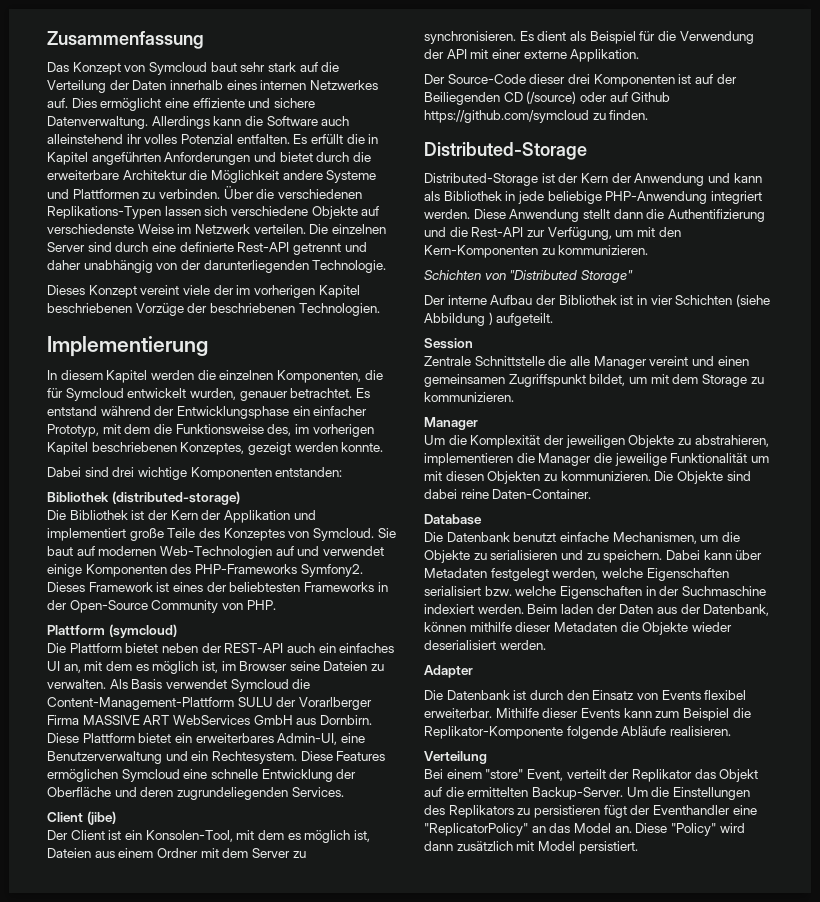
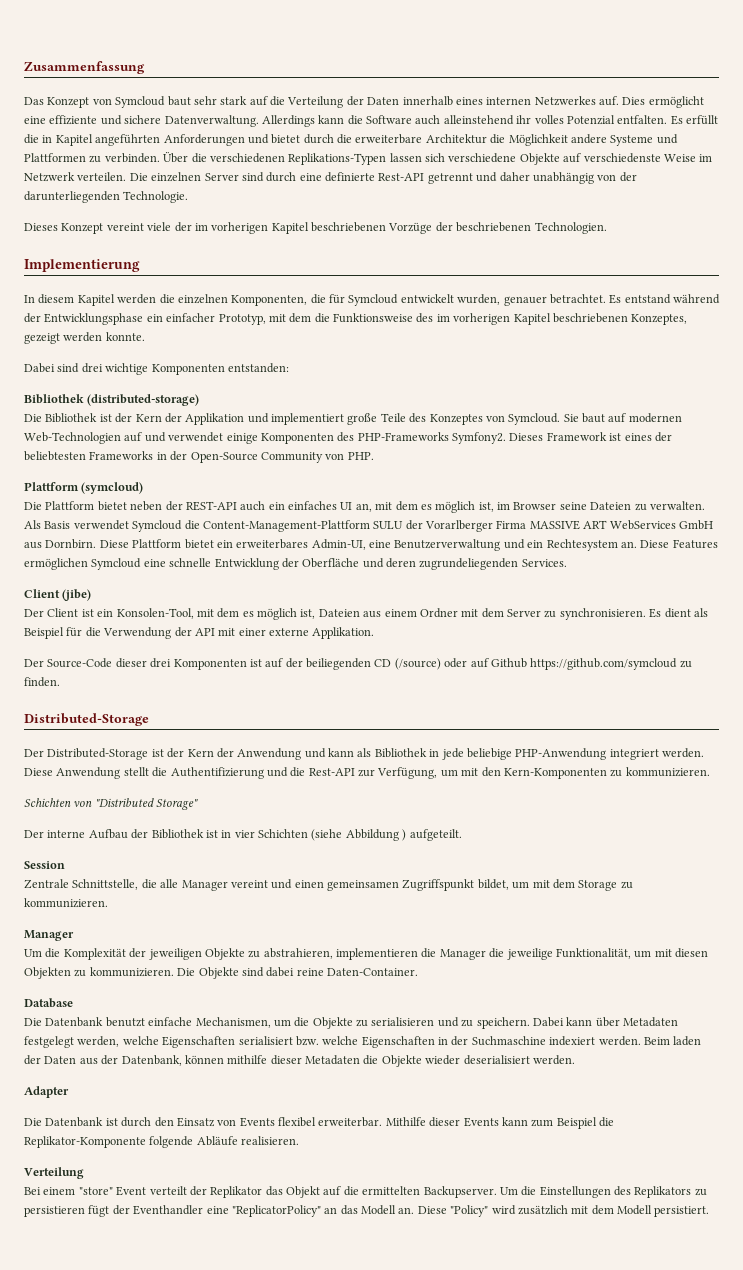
- Es entstand während der Entwicklungsphase ein einfacher Prototyp, mit dem die Funktionsweise des, im vorherigen Kapitel beschriebenen Konzeptes, gezeigt werden konnte.
+ Es entstand während der Entwicklungsphase ein einfacher Prototyp, mit dem die Funktionsweise des im vorherigen Kapitel beschriebenen Konzeptes, gezeigt werden konnte.
- Diese Plattform bietet ein erweiterbares Admin-UI, eine Benutzerverwaltung und ein Rechtesystem.
+ Diese Plattform bietet ein erweiterbares Admin-UI, eine Benutzerverwaltung und ein Rechtesystem an.
- Der Source-Code dieser drei Komponenten ist auf der Beiliegenden CD (/source) oder auf Github https://github.com/symcloud zu finden.
+ Der Source-Code dieser drei Komponenten ist auf der beiliegenden CD (/source) oder auf Github https://github.com/symcloud zu finden.
- Distributed-Storage ist der Kern der Anwendung und kann als Bibliothek in jede beliebige PHP-Anwendung integriert werden.
+ Der Distributed-Storage ist der Kern der Anwendung und kann als Bibliothek in jede beliebige PHP-Anwendung integriert werden.
- Diese Anwendung stellt dann die Authentifizierung und die Rest-API zur Verfügung, um mit den Kern-Komponenten zu kommunizieren.
+ Diese Anwendung stellt die Authentifizierung und die Rest-API zur Verfügung, um mit den Kern-Komponenten zu kommunizieren.
- Zentrale Schnittstelle die alle Manager vereint und einen gemeinsamen Zugriffspunkt bildet, um mit dem Storage zu kommunizieren.
+ Zentrale Schnittstelle, die alle Manager vereint und einen gemeinsamen Zugriffspunkt bildet, um mit dem Storage zu kommunizieren.
- Um die Komplexität der jeweiligen Objekte zu abstrahieren, implementieren die Manager die jeweilige Funktionalität um mit diesen Objekten zu kommunizieren.
+ Um die Komplexität der jeweiligen Objekte zu abstrahieren, implementieren die Manager die jeweilige Funktionalität, um mit diesen Objekten zu kommunizieren.
- Bei einem "store" Event, verteilt der Replikator das Objekt auf die ermittelten Backup-Server.
+ Bei einem "store" Event verteilt der Replikator das Objekt auf die ermittelten Backupserver.
- Um die Einstellungen des Replikators zu persistieren fügt der Eventhandler eine "ReplicatorPolicy" an das Model an.
+ Um die Einstellungen des Replikators zu persistieren fügt der Eventhandler eine "ReplicatorPolicy" an das Modell an.
- Diese "Policy" wird dann zusätzlich mit Model persistiert.
+ Diese "Policy" wird zusätzlich mit dem Modell persistiert.

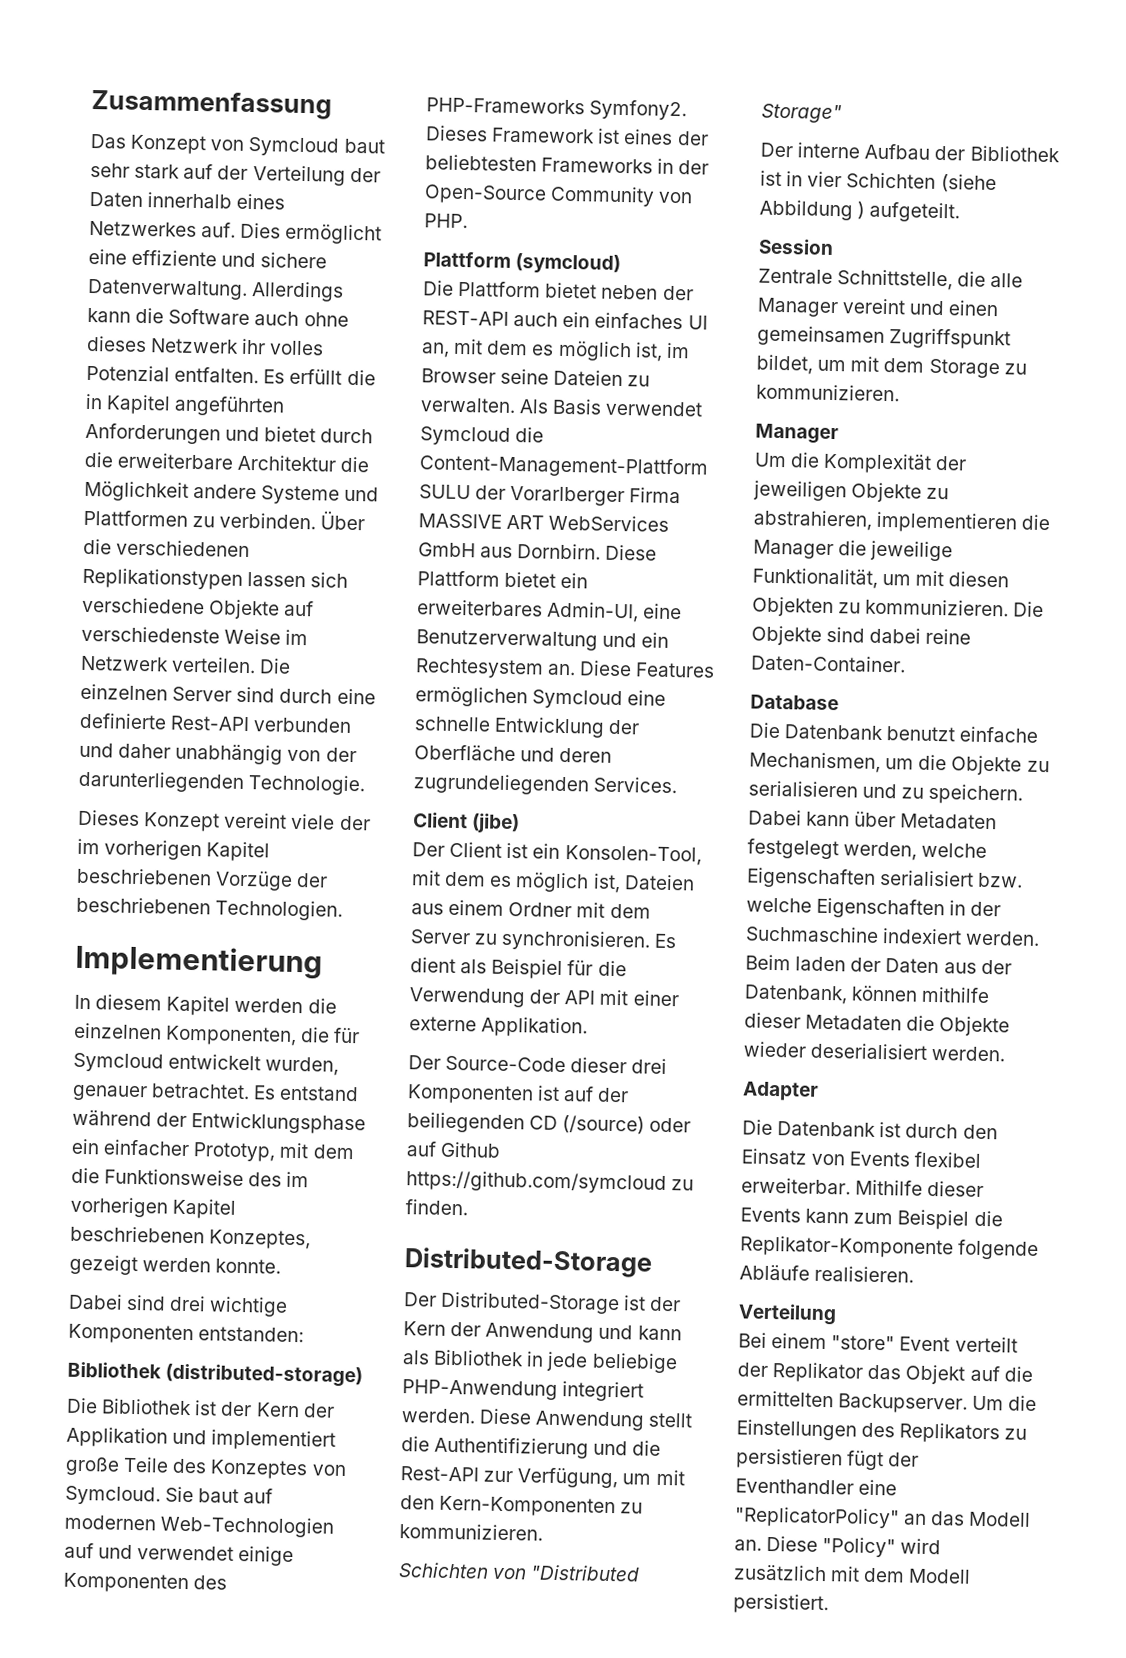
- Das Konzept von Symcloud baut sehr stark auf die Verteilung der Daten innerhalb eines internen Netzwerkes auf.
+ Das Konzept von Symcloud baut sehr stark auf der Verteilung der Daten innerhalb eines Netzwerkes auf.
- Allerdings kann die Software auch alleinstehend ihr volles Potenzial entfalten.
+ Allerdings kann die Software auch ohne dieses Netzwerk ihr volles Potenzial entfalten.
- Über die verschiedenen Replikations-Typen lassen sich verschiedene Objekte auf verschiedenste Weise im Netzwerk verteilen.
+ Über die verschiedenen Replikationstypen lassen sich verschiedene Objekte auf verschiedenste Weise im Netzwerk verteilen.
- Die einzelnen Server sind durch eine definierte Rest-API getrennt und daher unabhängig von der darunterliegenden Technologie.
+ Die einzelnen Server sind durch eine definierte Rest-API verbunden und daher unabhängig von der darunterliegenden Technologie.

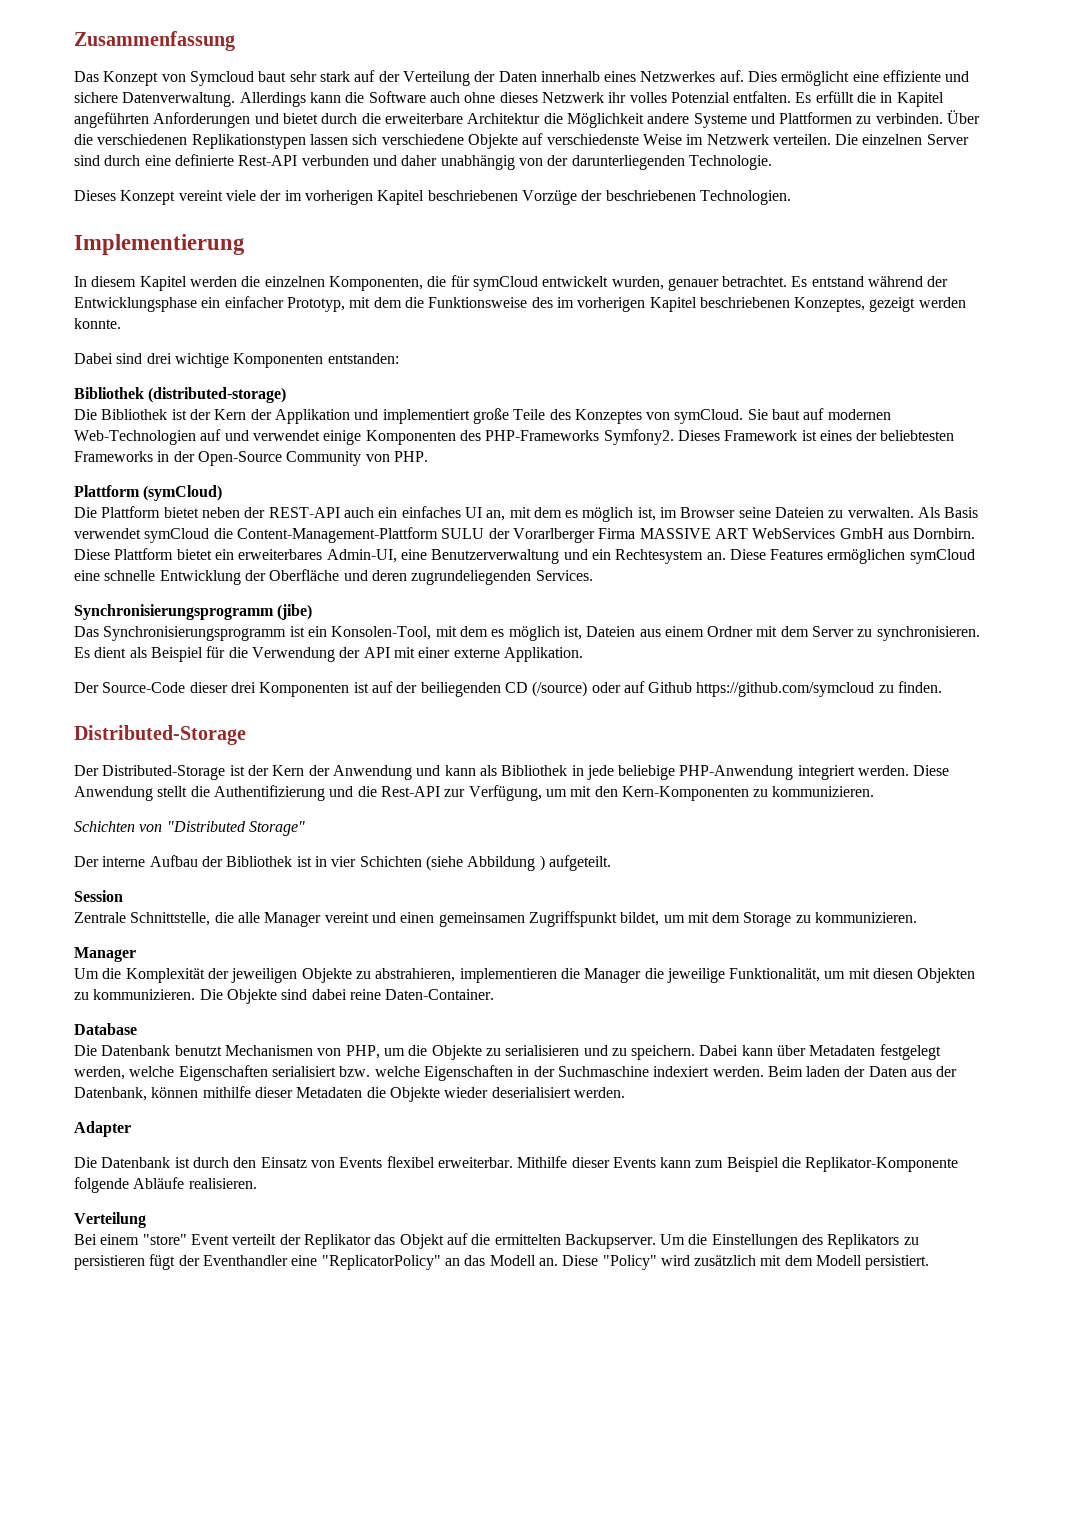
- In diesem Kapitel werden die einzelnen Komponenten, die für Symcloud entwickelt wurden, genauer betrachtet.
+ In diesem Kapitel werden die einzelnen Komponenten, die für symCloud entwickelt wurden, genauer betrachtet.
- Die Bibliothek ist der Kern der Applikation und implementiert große Teile des Konzeptes von Symcloud.
+ Die Bibliothek ist der Kern der Applikation und implementiert große Teile des Konzeptes von symCloud.
- Plattform (symcloud)
+ Plattform (symCloud)
- Als Basis verwendet Symcloud die Content-Management-Plattform SULU der Vorarlberger Firma MASSIVE ART WebServices GmbH aus Dornbirn.
+ Als Basis verwendet symCloud die Content-Management-Plattform SULU der Vorarlberger Firma MASSIVE ART WebServices GmbH aus Dornbirn.
- Diese Features ermöglichen Symcloud eine schnelle Entwicklung der Oberfläche und deren zugrundeliegenden Services.
+ Diese Features ermöglichen symCloud eine schnelle Entwicklung der Oberfläche und deren zugrundeliegenden Services.
- Client (jibe)
+ Synchronisierungsprogramm (jibe)
- Der Client ist ein Konsolen-Tool, mit dem es möglich ist, Dateien aus einem Ordner mit dem Server zu synchronisieren.
+ Das Synchronisierungsprogramm ist ein Konsolen-Tool, mit dem es möglich ist, Dateien aus einem Ordner mit dem Server zu synchronisieren.
- Die Datenbank benutzt einfache Mechanismen, um die Objekte zu serialisieren und zu speichern.
+ Die Datenbank benutzt Mechanismen von PHP, um die Objekte zu serialisieren und zu speichern.

